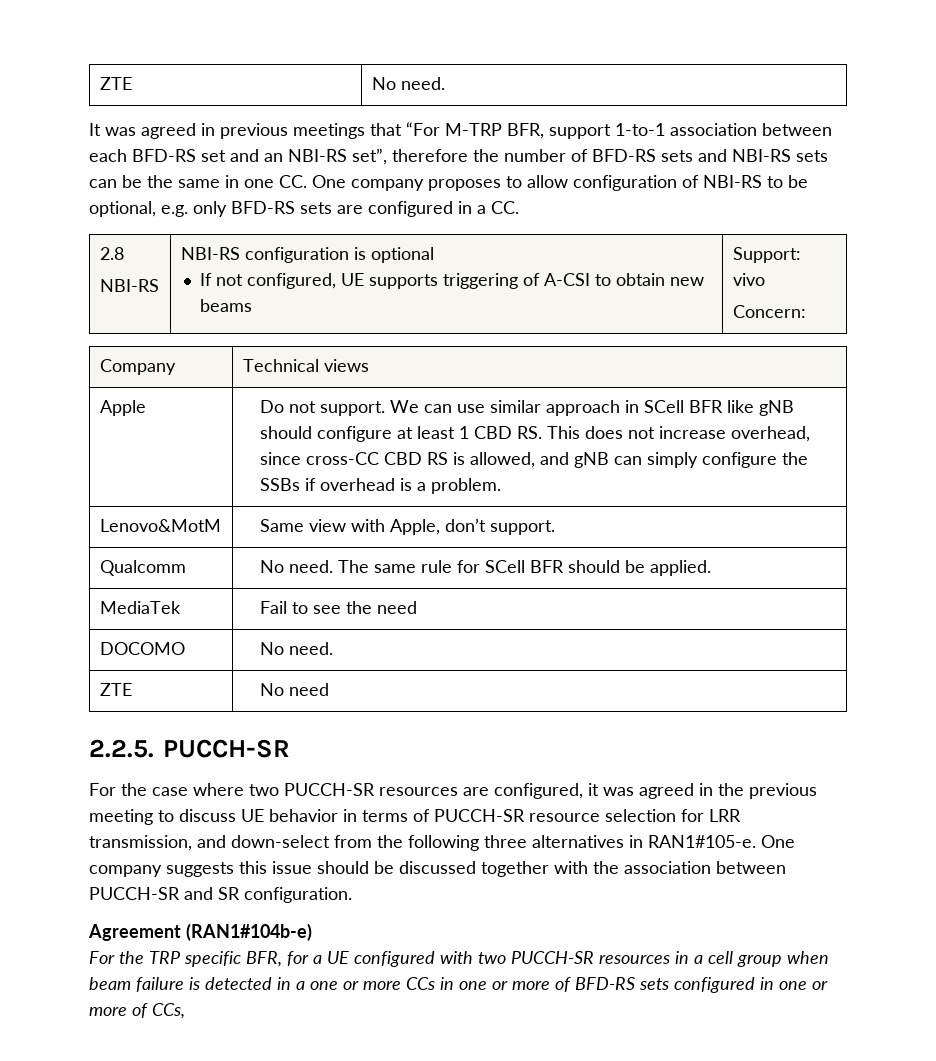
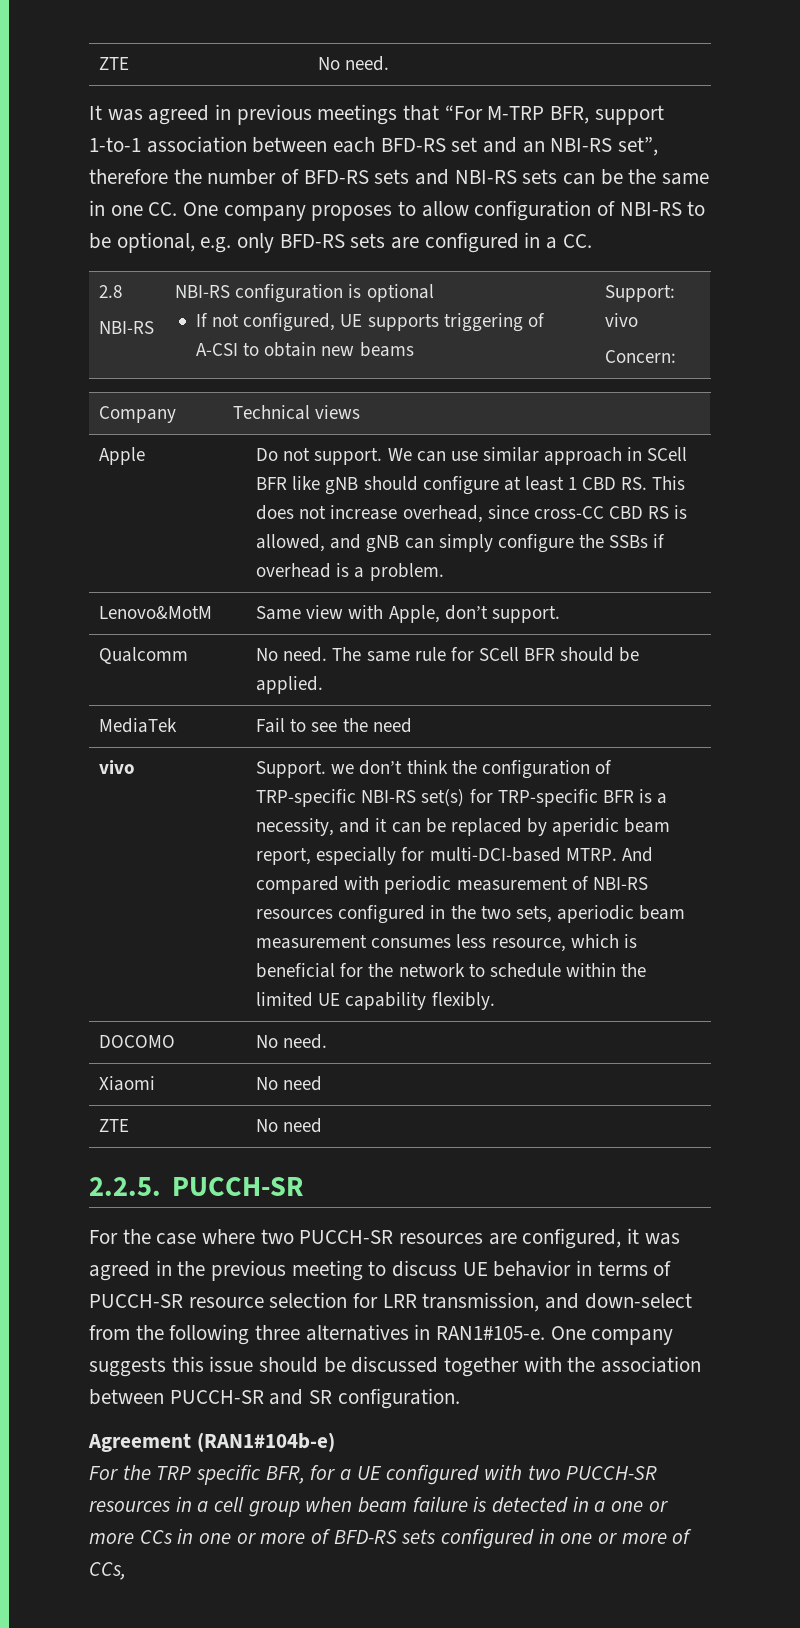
+ vivo | Support. we don’t think the configuration of TRP-specific NBI-RS set(s) for TRP-specific BFR is a necessity, and it can be replaced by aperidic beam report, especially for multi-DCI-based MTRP. And compared with periodic measurement of NBI-RS resources configured in the two sets, aperiodic beam measurement consumes less resource, which is beneficial for the network to schedule within the limited UE capability flexibly.
+ Xiaomi | No need

